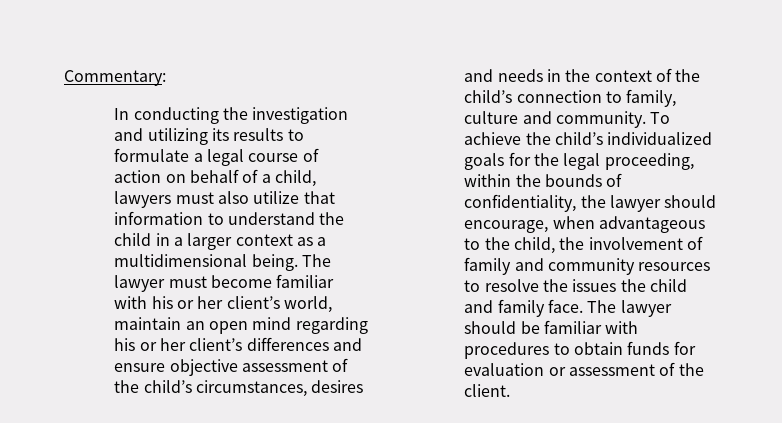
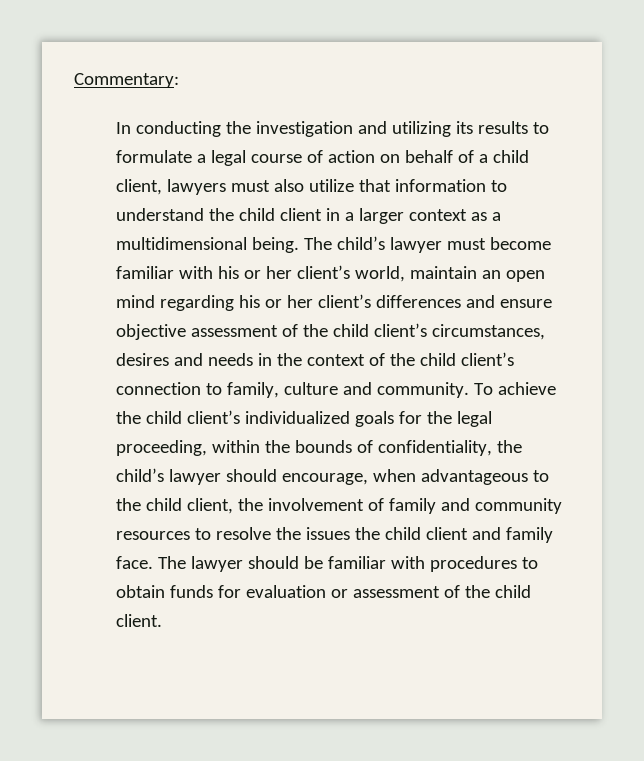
- In conducting the investigation and utilizing its results to formulate a legal course of action on behalf of a child, lawyers must also utilize that information to understand the child in a larger context as a multidimensional being.
+ In conducting the investigation and utilizing its results to formulate a legal course of action on behalf of a child client, lawyers must also utilize that information to understand the child client in a larger context as a multidimensional being.
- The lawyer must become familiar with his or her client’s world, maintain an open mind regarding his or her client’s differences and ensure objective assessment of the child’s circumstances, desires and needs in the context of the child’s connection to family, culture and community.
+ The child’s lawyer must become familiar with his or her client’s world, maintain an open mind regarding his or her client’s differences and ensure objective assessment of the child client’s circumstances, desires and needs in the context of the child client’s connection to family, culture and community.
- To achieve the child’s individualized goals for the legal proceeding, within the bounds of confidentiality, the lawyer should encourage, when advantageous to the child, the involvement of family and community resources to resolve the issues the child and family face.
+ To achieve the child client’s individualized goals for the legal proceeding, within the bounds of confidentiality, the child’s lawyer should encourage, when advantageous to the child client, the involvement of family and community resources to resolve the issues the child client and family face.
- The lawyer should be familiar with procedures to obtain funds for evaluation or assessment of the client.
+ The lawyer should be familiar with procedures to obtain funds for evaluation or assessment of the child client.

